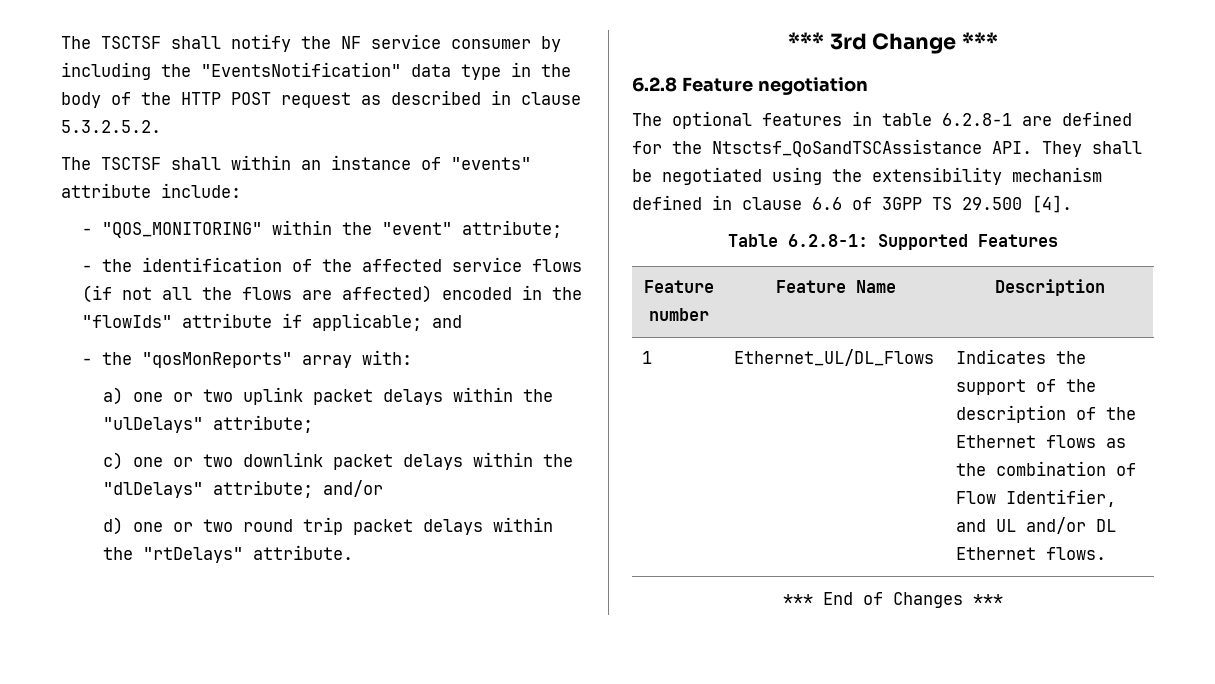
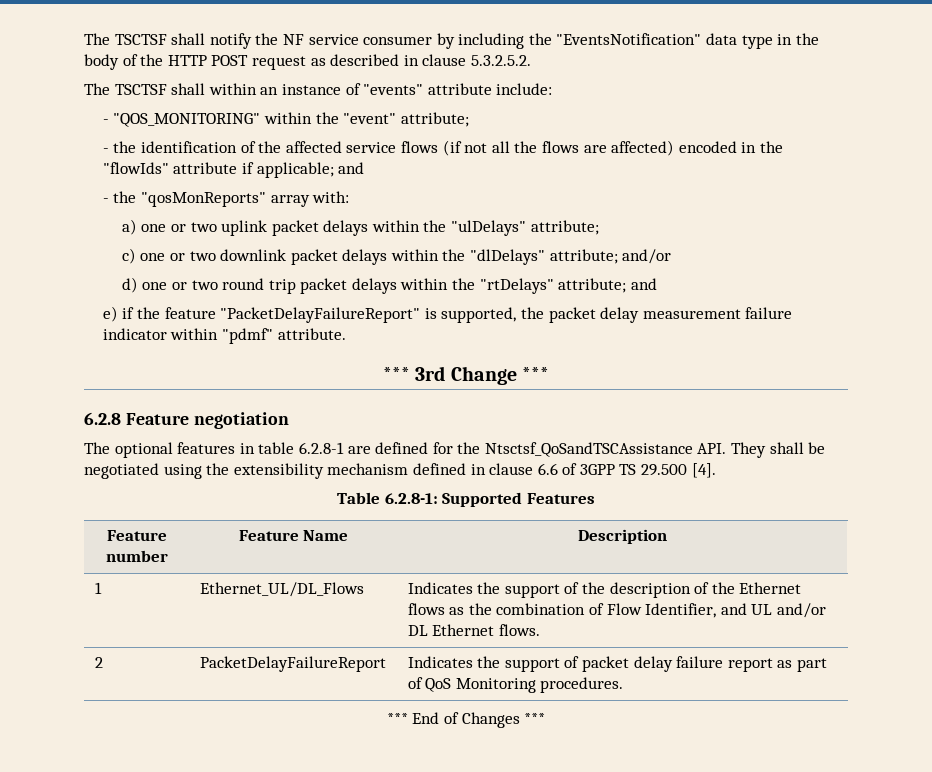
- d) one or two round trip packet delays within the "rtDelays" attribute.
+ d) one or two round trip packet delays within the "rtDelays" attribute; and
+ e) if the feature "PacketDelayFailureReport" is supported, the packet delay measurement failure indicator within "pdmf" attribute.
+ 2 | PacketDelayFailureReport | Indicates the support of packet delay failure report as part of QoS Monitoring procedures.

